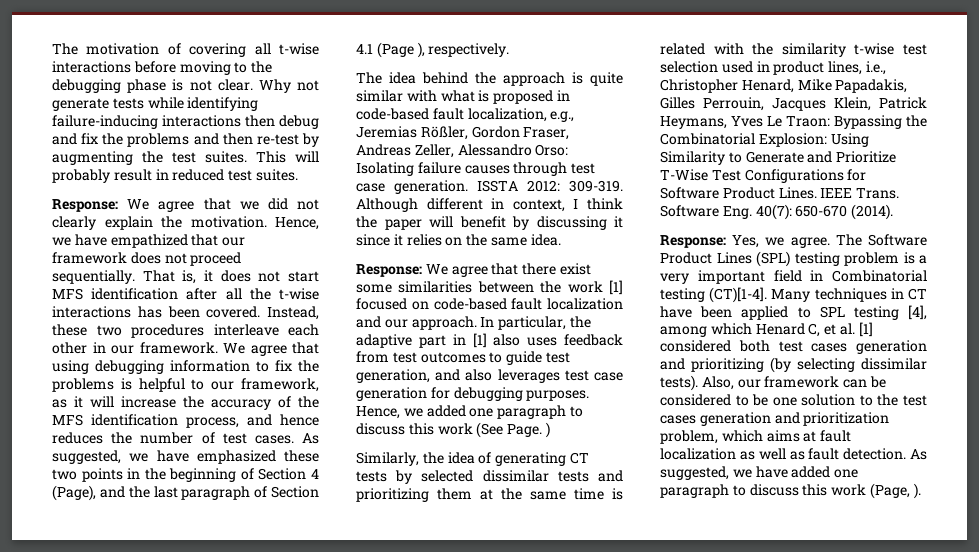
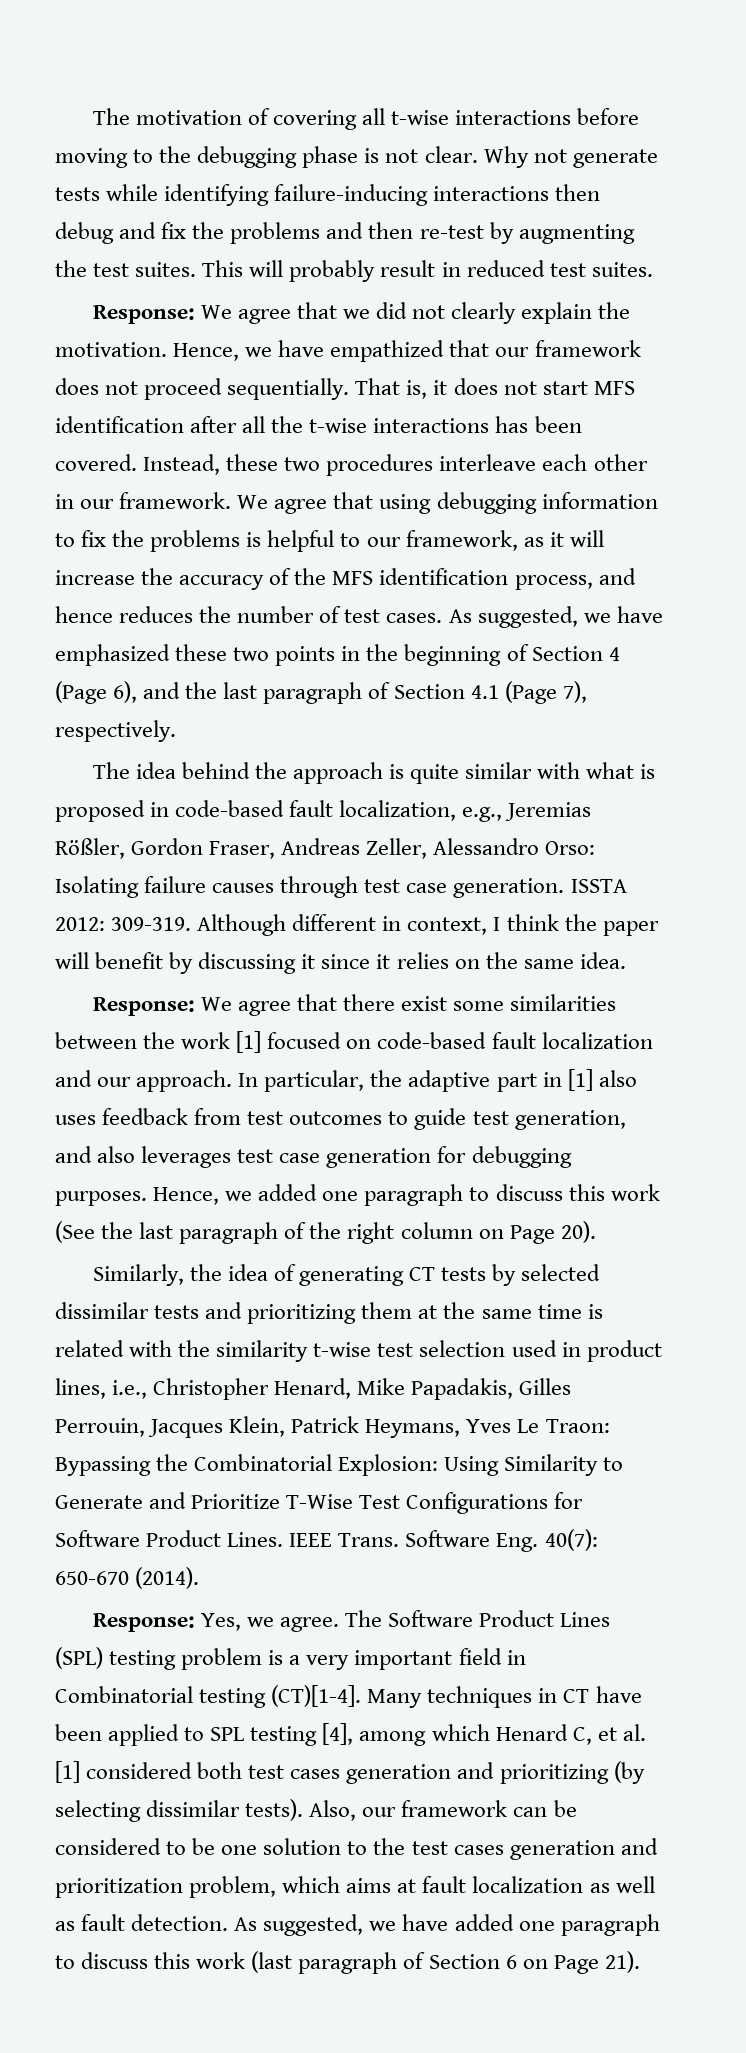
- As suggested, we have emphasized these two points in the beginning of Section 4 (Page), and the last paragraph of Section 4.1 (Page ), respectively.
+ As suggested, we have emphasized these two points in the beginning of Section 4 (Page 6), and the last paragraph of Section 4.1 (Page 7), respectively.
- Hence, we added one paragraph to discuss this work (See Page. )
+ Hence, we added one paragraph to discuss this work (See the last paragraph of the right column on Page 20).
- As suggested, we have added one paragraph to discuss this work (Page, ).
+ As suggested, we have added one paragraph to discuss this work (last paragraph of Section 6 on Page 21).

